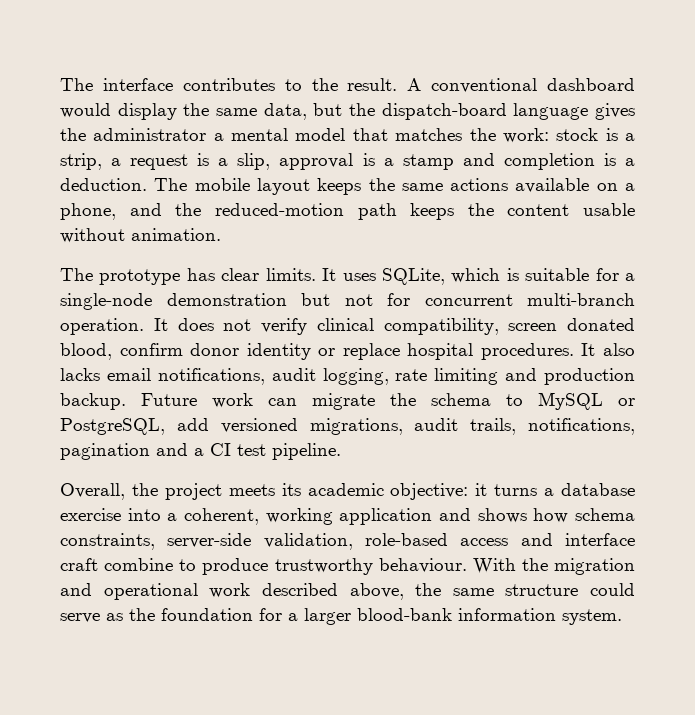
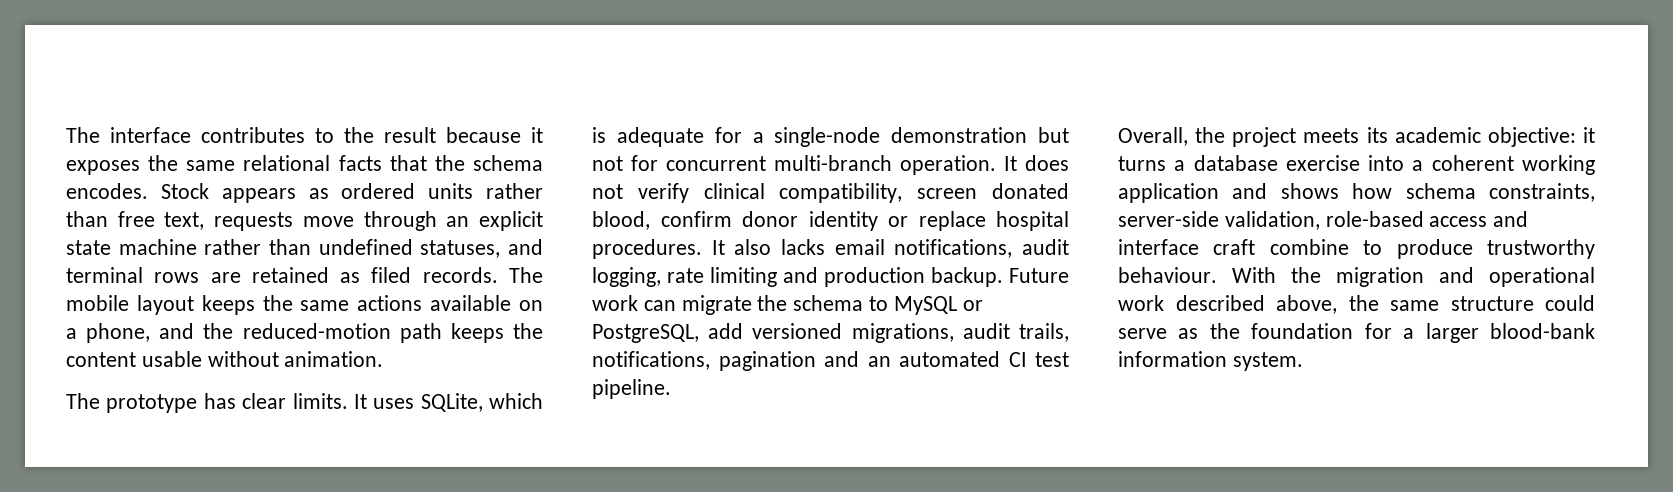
- The interface contributes to the result. A conventional dashboard would display the same data, but the dispatch-board language gives the administrator a mental model that matches the work: stock is a strip, a request is a slip, approval is a stamp and completion is a deduction.
+ The interface contributes to the result because it exposes the same relational facts that the schema encodes. Stock appears as ordered units rather than free text, requests move through an explicit state machine rather than undefined statuses, and terminal rows are retained as filed records.
- It uses SQLite, which is suitable for a single-node demonstration but not for concurrent multi-branch operation.
+ It uses SQLite, which is adequate for a single-node demonstration but not for concurrent multi-branch operation.
- Future work can migrate the schema to MySQL or PostgreSQL, add versioned migrations, audit trails, notifications, pagination and a CI test pipeline.
+ Future work can migrate the schema to MySQL or PostgreSQL, add versioned migrations, audit trails, notifications, pagination and an automated CI test pipeline.
- Overall, the project meets its academic objective: it turns a database exercise into a coherent, working application and shows how schema constraints, server-side validation, role-based access and interface craft combine to produce trustworthy behaviour.
+ Overall, the project meets its academic objective: it turns a database exercise into a coherent working application and shows how schema constraints, server-side validation, role-based access and interface craft combine to produce trustworthy behaviour.

